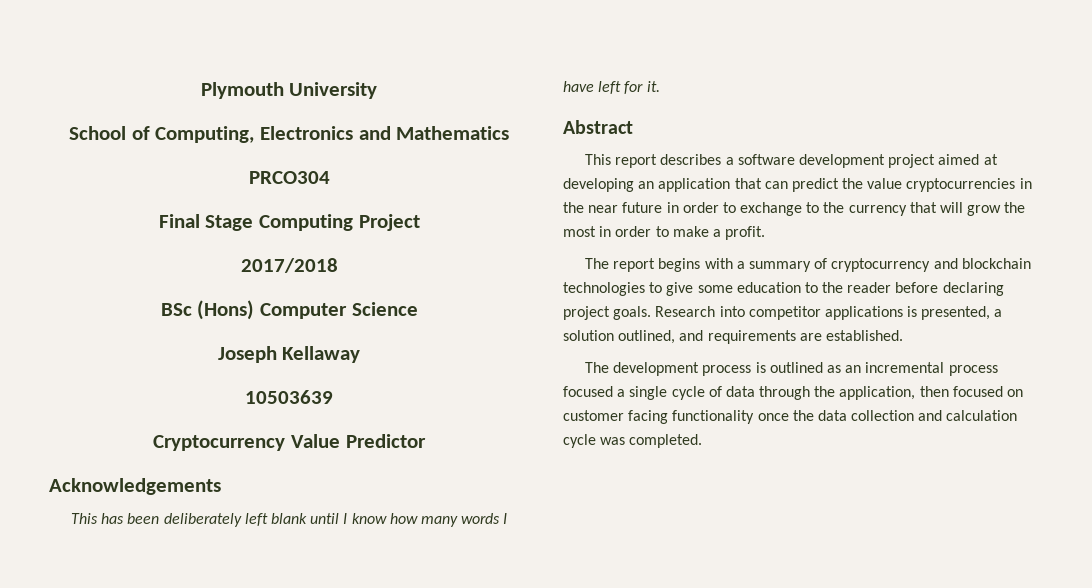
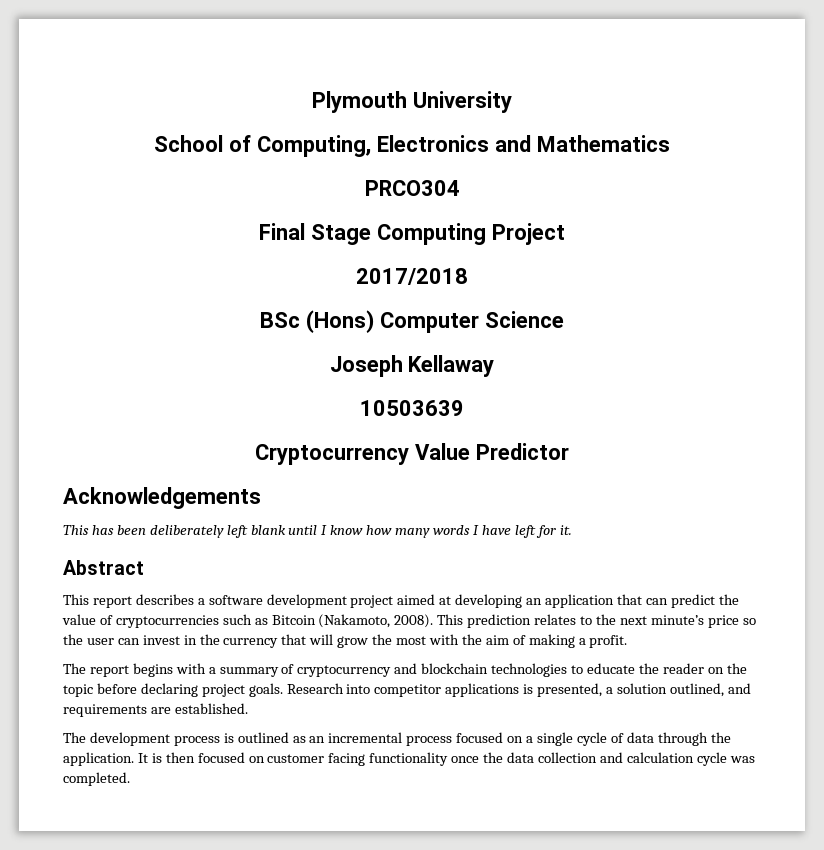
- This report describes a software development project aimed at developing an application that can predict the value cryptocurrencies in the near future in order to exchange to the currency that will grow the most in order to make a profit.
+ This report describes a software development project aimed at developing an application that can predict the value of cryptocurrencies such as Bitcoin (Nakamoto, 2008). This prediction relates to the next minute’s price so the user can invest in the currency that will grow the most with the aim of making a profit.
- The report begins with a summary of cryptocurrency and blockchain technologies to give some education to the reader before declaring project goals.
+ The report begins with a summary of cryptocurrency and blockchain technologies to educate the reader on the topic before declaring project goals.
- The development process is outlined as an incremental process focused a single cycle of data through the application, then focused on customer facing functionality once the data collection and calculation cycle was completed.
+ The development process is outlined as an incremental process focused on a single cycle of data through the application. It is then focused on customer facing functionality once the data collection and calculation cycle was completed.

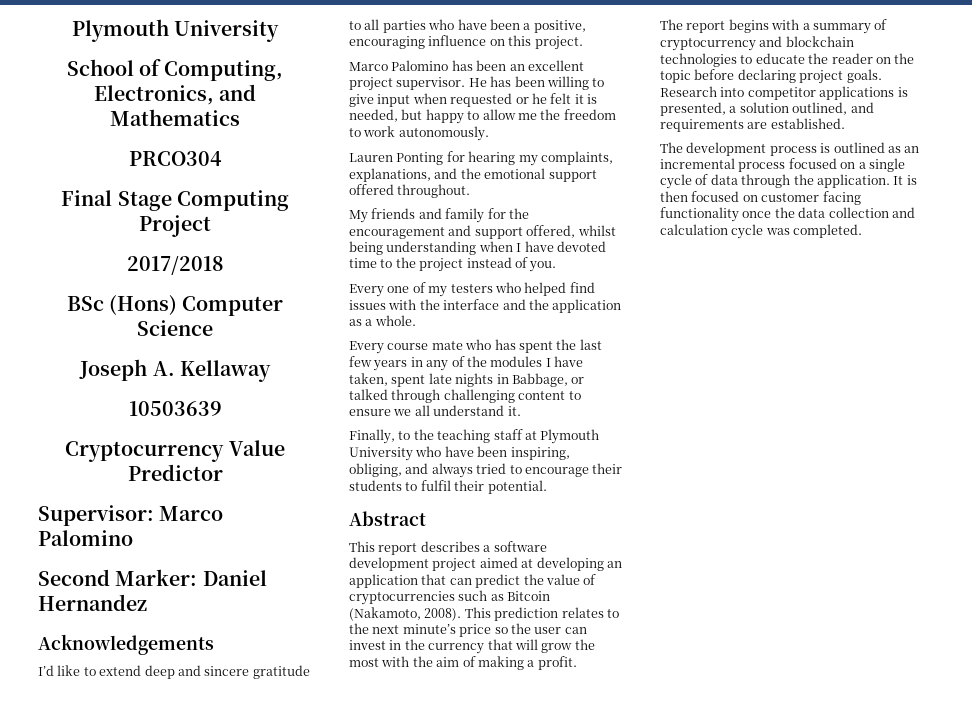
- School of Computing, Electronics and Mathematics
+ School of Computing, Electronics, and Mathematics
- Joseph Kellaway
+ Joseph A. Kellaway
+ Supervisor: Marco Palomino
+ Second Marker: Daniel Hernandez
  Acknowledgements
- This has been deliberately left blank until I know how many words I have left for it.
+ I’d like to extend deep and sincere gratitude to all parties who have been a positive, encouraging influence on this project.
+ Marco Palomino has been an excellent project supervisor. He has been willing to give input when requested or he felt it is needed, but happy to allow me the freedom to work autonomously.
+ Lauren Ponting for hearing my complaints, explanations, and the emotional support offered throughout.
+ My friends and family for the encouragement and support offered, whilst being understanding when I have devoted time to the project instead of you.
+ Every one of my testers who helped find issues with the interface and the application as a whole.
+ Every course mate who has spent the last few years in any of the modules I have taken, spent late nights in Babbage, or talked through challenging content to ensure we all understand it.
+ Finally, to the teaching staff at Plymouth University who have been inspiring, obliging, and always tried to encourage their students to fulfil their potential.

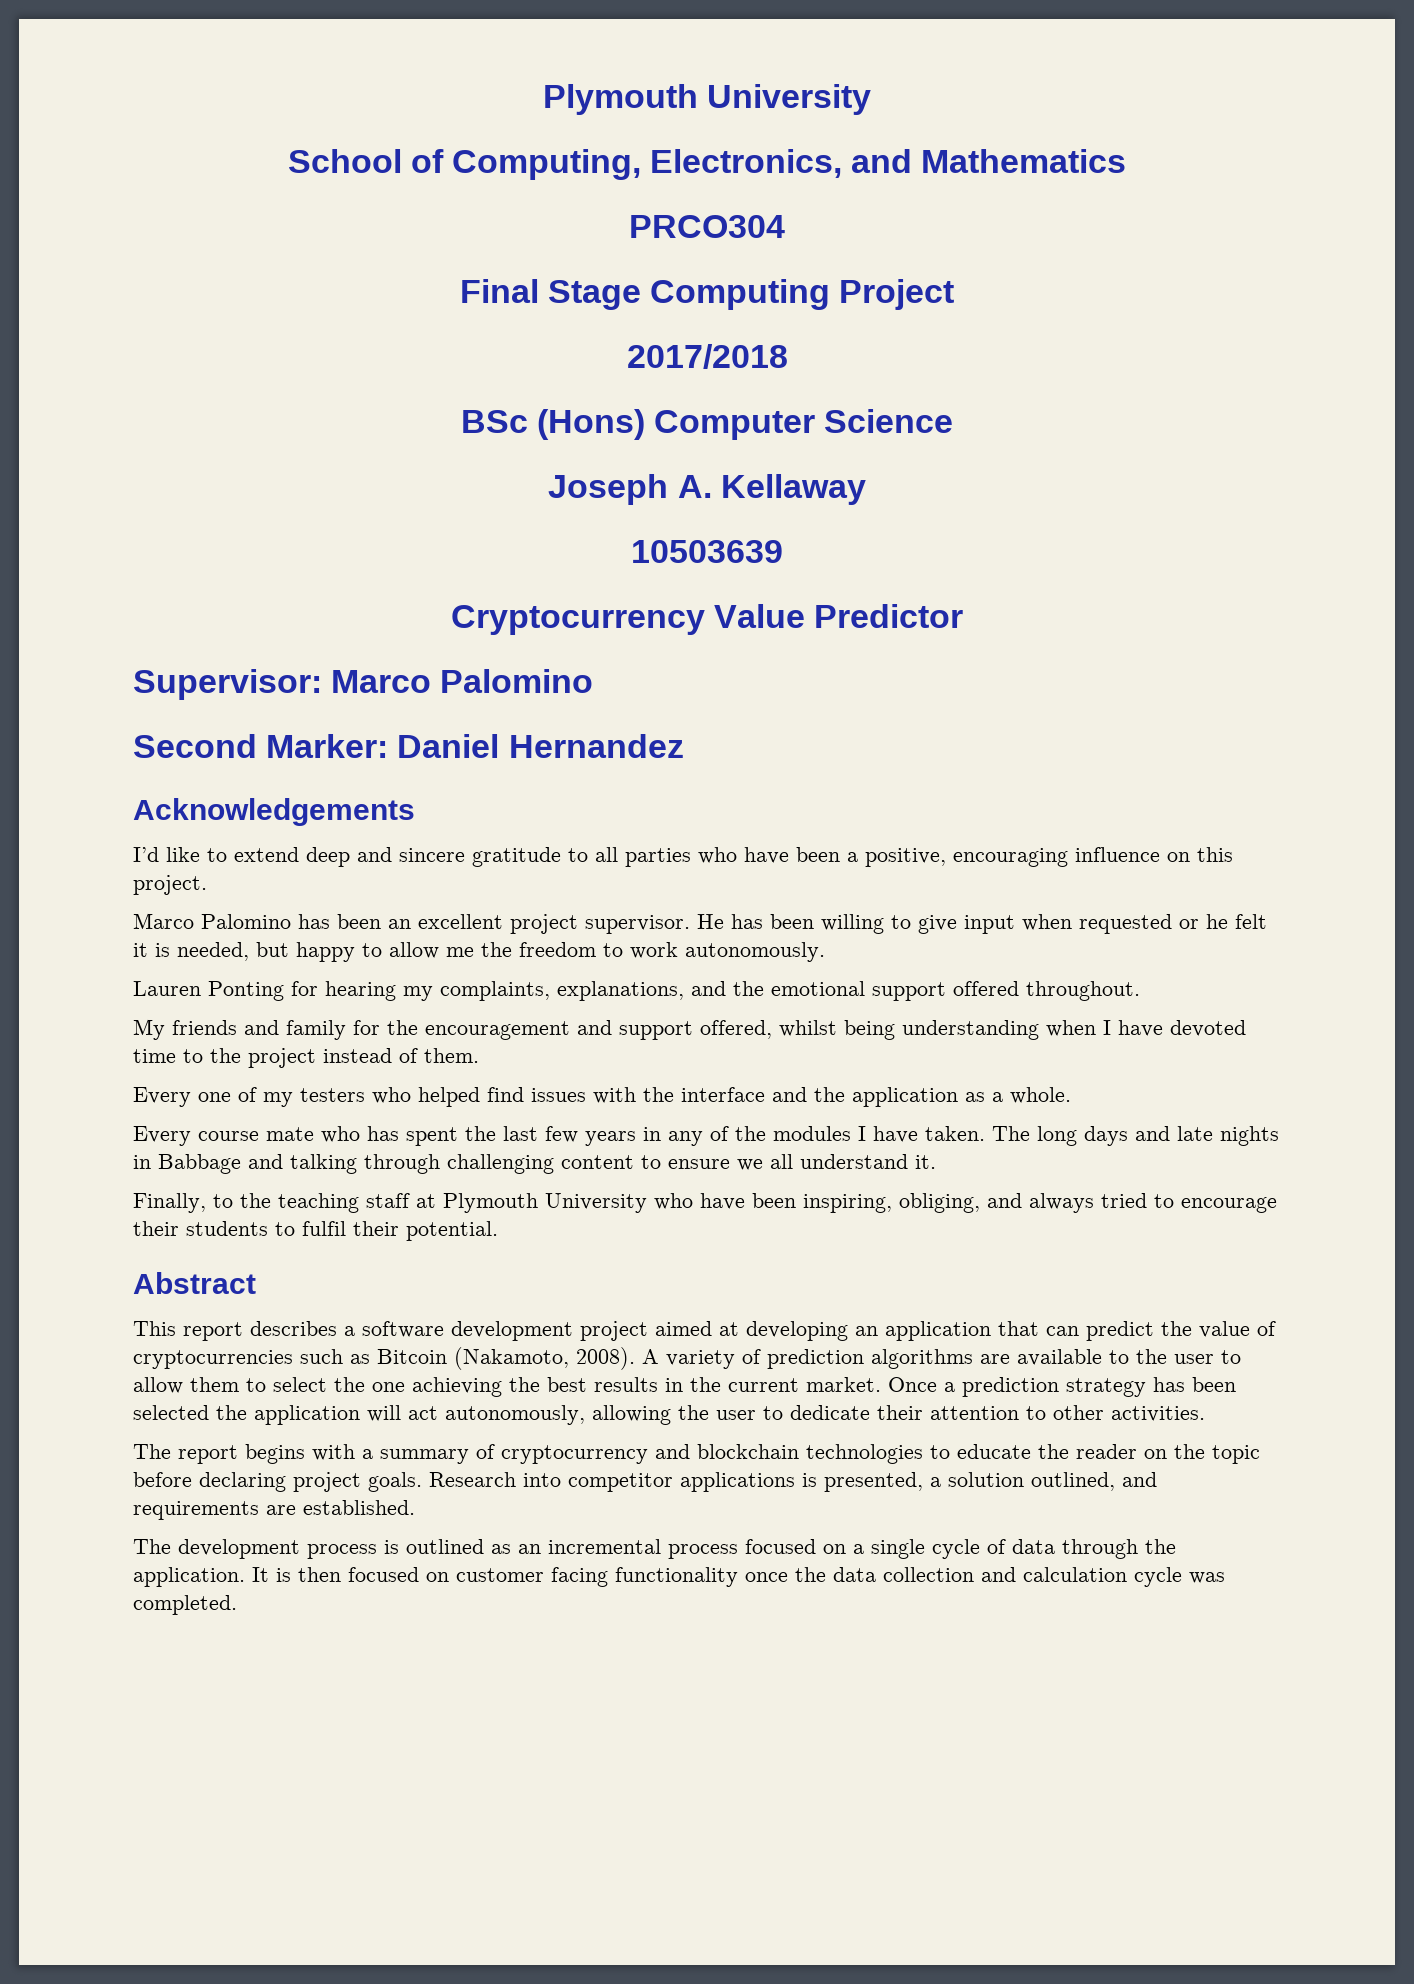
- My friends and family for the encouragement and support offered, whilst being understanding when I have devoted time to the project instead of you.
+ My friends and family for the encouragement and support offered, whilst being understanding when I have devoted time to the project instead of them.
- Every course mate who has spent the last few years in any of the modules I have taken, spent late nights in Babbage, or talked through challenging content to ensure we all understand it.
+ Every course mate who has spent the last few years in any of the modules I have taken. The long days and late nights in Babbage and talking through challenging content to ensure we all understand it.
- This prediction relates to the next minute’s price so the user can invest in the currency that will grow the most with the aim of making a profit.
+ A variety of prediction algorithms are available to the user to allow them to select the one achieving the best results in the current market. Once a prediction strategy has been selected the application will act autonomously, allowing the user to dedicate their attention to other activities.

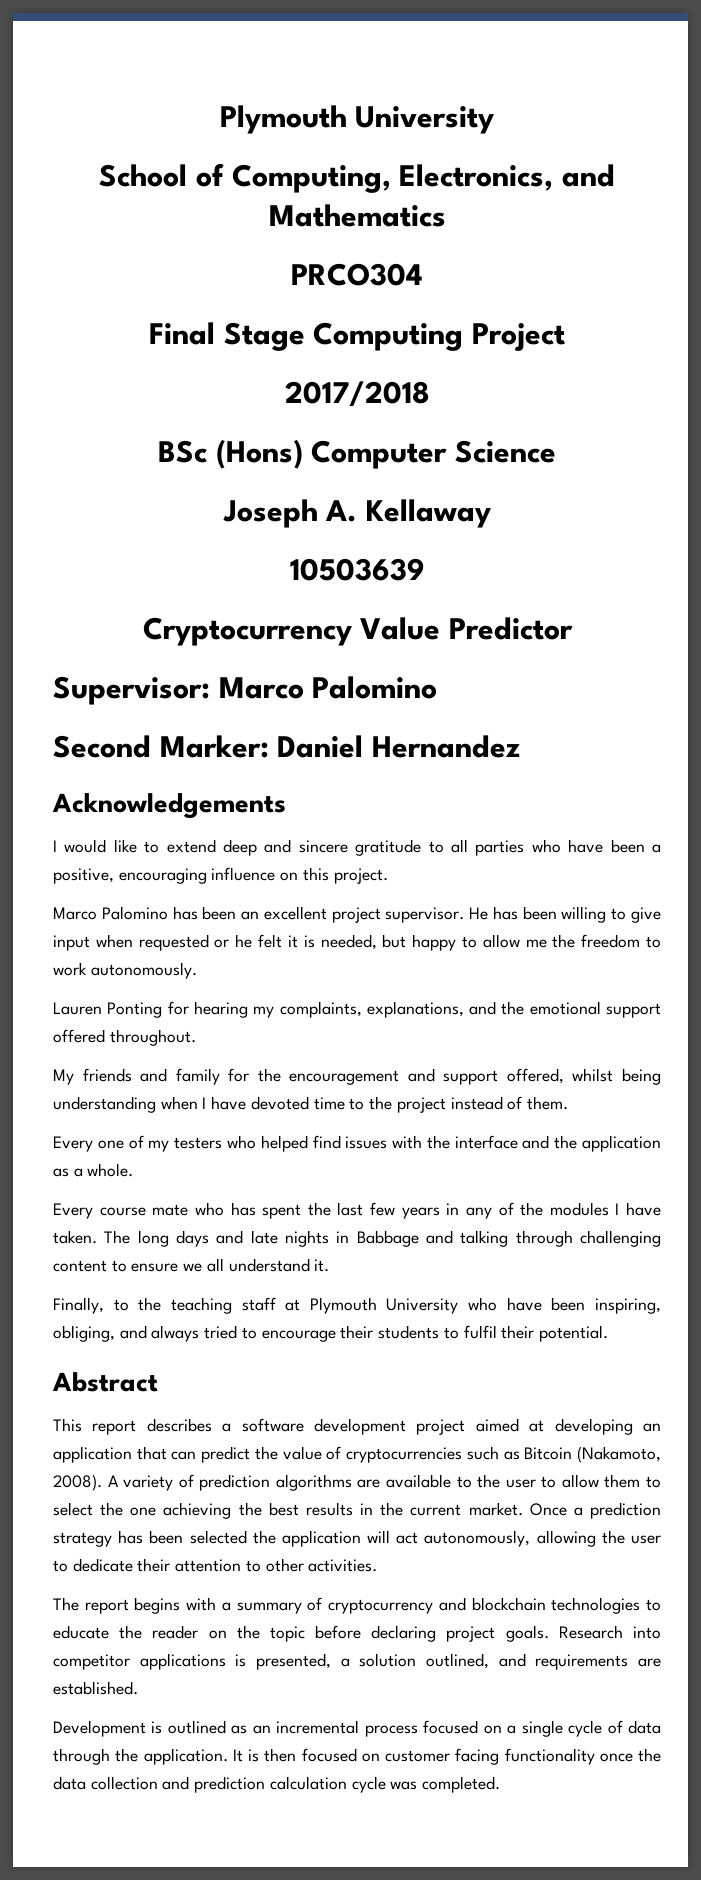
- I’d like to extend deep and sincere gratitude to all parties who have been a positive, encouraging influence on this project.
+ I would like to extend deep and sincere gratitude to all parties who have been a positive, encouraging influence on this project.
- The development process is outlined as an incremental process focused on a single cycle of data through the application.
+ Development is outlined as an incremental process focused on a single cycle of data through the application.
- It is then focused on customer facing functionality once the data collection and calculation cycle was completed.
+ It is then focused on customer facing functionality once the data collection and prediction calculation cycle was completed.

